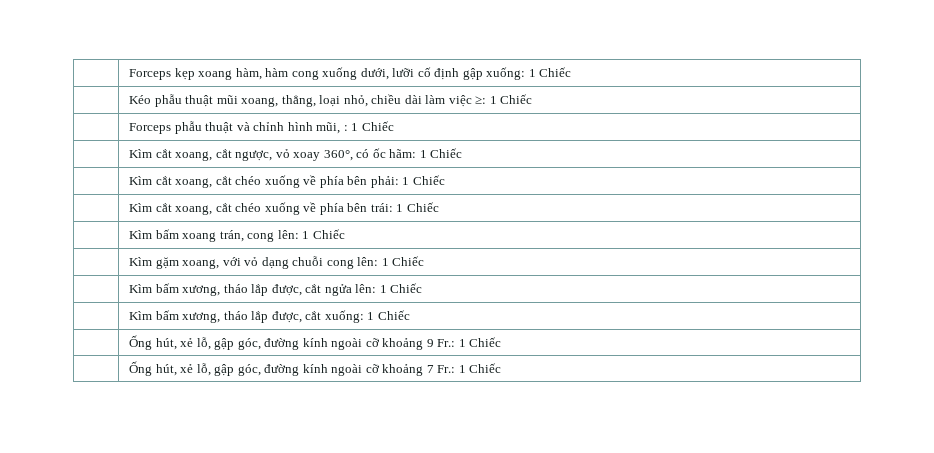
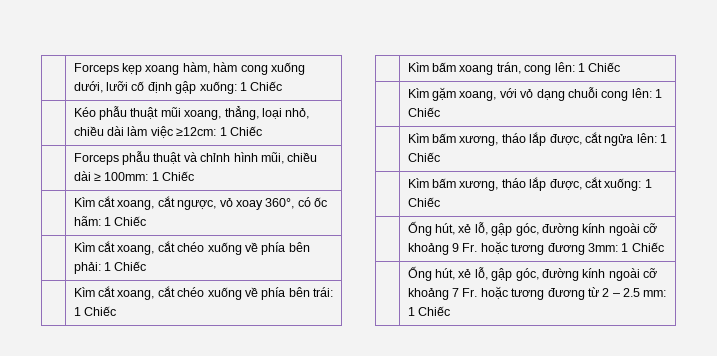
- | Kéo phẫu thuật mũi xoang, thẳng, loại nhỏ, chiều dài làm việc ≥: 1 Chiếc
+ | Kéo phẫu thuật mũi xoang, thẳng, loại nhỏ, chiều dài làm việc ≥12cm: 1 Chiếc
- | Forceps phẫu thuật và chỉnh hình mũi, : 1 Chiếc
+ | Forceps phẫu thuật và chỉnh hình mũi, chiều dài ≥ 100mm: 1 Chiếc
- | Ống hút, xẻ lỗ, gập góc, đường kính ngoài cỡ khoảng 9 Fr.: 1 Chiếc
+ | Ống hút, xẻ lỗ, gập góc, đường kính ngoài cỡ khoảng 9 Fr. hoặc tương đương 3mm: 1 Chiếc
- | Ống hút, xẻ lỗ, gập góc, đường kính ngoài cỡ khoảng 7 Fr.: 1 Chiếc
+ | Ống hút, xẻ lỗ, gập góc, đường kính ngoài cỡ khoảng 7 Fr. hoặc tương đương từ 2 – 2.5 mm: 1 Chiếc

